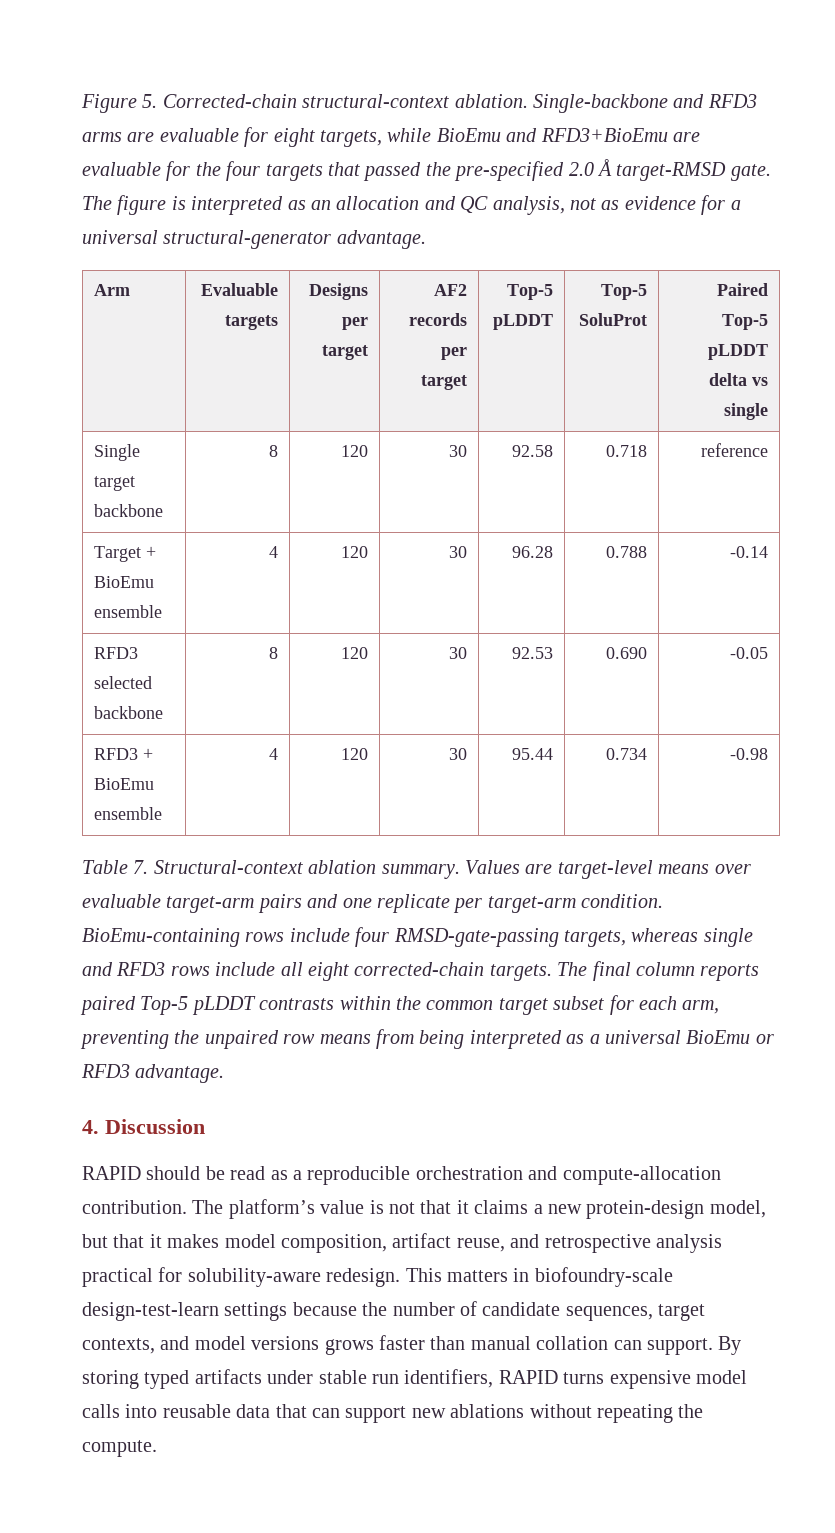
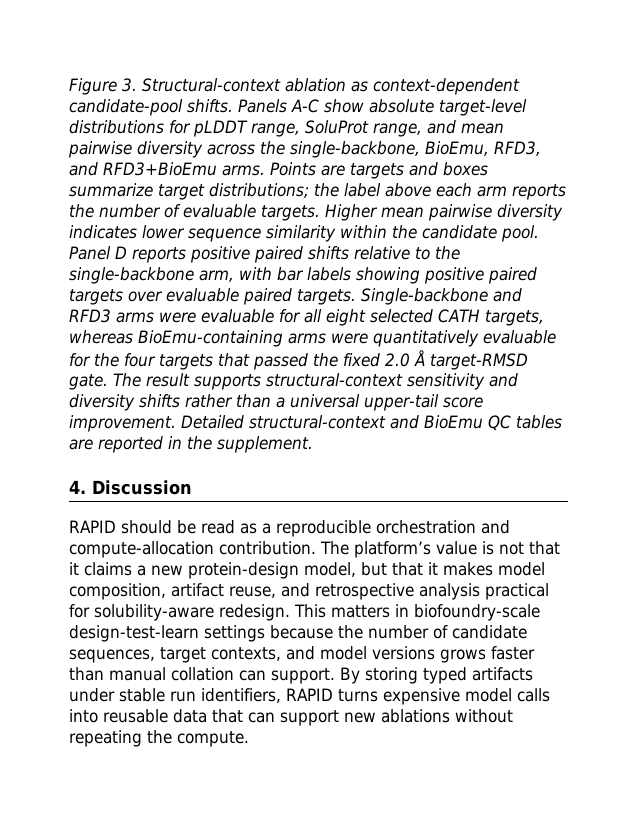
- Figure 5. Corrected-chain structural-context ablation.
+ Figure 3. Structural-context ablation as context-dependent candidate-pool shifts. Panels A-C show absolute target-level distributions for pLDDT range, SoluProt range, and mean pairwise diversity across the single-backbone, BioEmu, RFD3, and RFD3+BioEmu arms. Points are targets and boxes summarize target distributions; the label above each arm reports the number of evaluable targets. Higher mean pairwise diversity indicates lower sequence similarity within the candidate pool. Panel D reports positive paired shifts relative to the single-backbone arm, with bar labels showing positive paired targets over evaluable paired targets.
- Single-backbone and RFD3 arms are evaluable for eight targets, while BioEmu and RFD3+BioEmu are evaluable for the four targets that passed the pre-specified 2.0 Å target-RMSD gate.
+ Single-backbone and RFD3 arms were evaluable for all eight selected CATH targets, whereas BioEmu-containing arms were quantitatively evaluable for the four targets that passed the fixed 2.0 Å target-RMSD gate.
- The figure is interpreted as an allocation and QC analysis, not as evidence for a universal structural-generator advantage.
- Arm | Evaluable targets | Designs per target | AF2 records per target | Top-5 pLDDT | Top-5 SoluProt | Paired Top-5 pLDDT delta vs single
- Single target backbone | 8 | 120 | 30 | 92.58 | 0.718 | reference
- Target + BioEmu ensemble | 4 | 120 | 30 | 96.28 | 0.788 | -0.14
- RFD3 selected backbone | 8 | 120 | 30 | 92.53 | 0.690 | -0.05
- RFD3 + BioEmu ensemble | 4 | 120 | 30 | 95.44 | 0.734 | -0.98
- Table 7. Structural-context ablation summary. Values are target-level means over evaluable target-arm pairs and one replicate per target-arm condition. BioEmu-containing rows include four RMSD-gate-passing targets, whereas single and RFD3 rows include all eight corrected-chain targets. The final column reports paired Top-5 pLDDT contrasts within the common target subset for each arm, preventing the unpaired row means from being interpreted as a universal BioEmu or RFD3 advantage.
+ The result supports structural-context sensitivity and diversity shifts rather than a universal upper-tail score improvement. Detailed structural-context and BioEmu QC tables are reported in the supplement.

